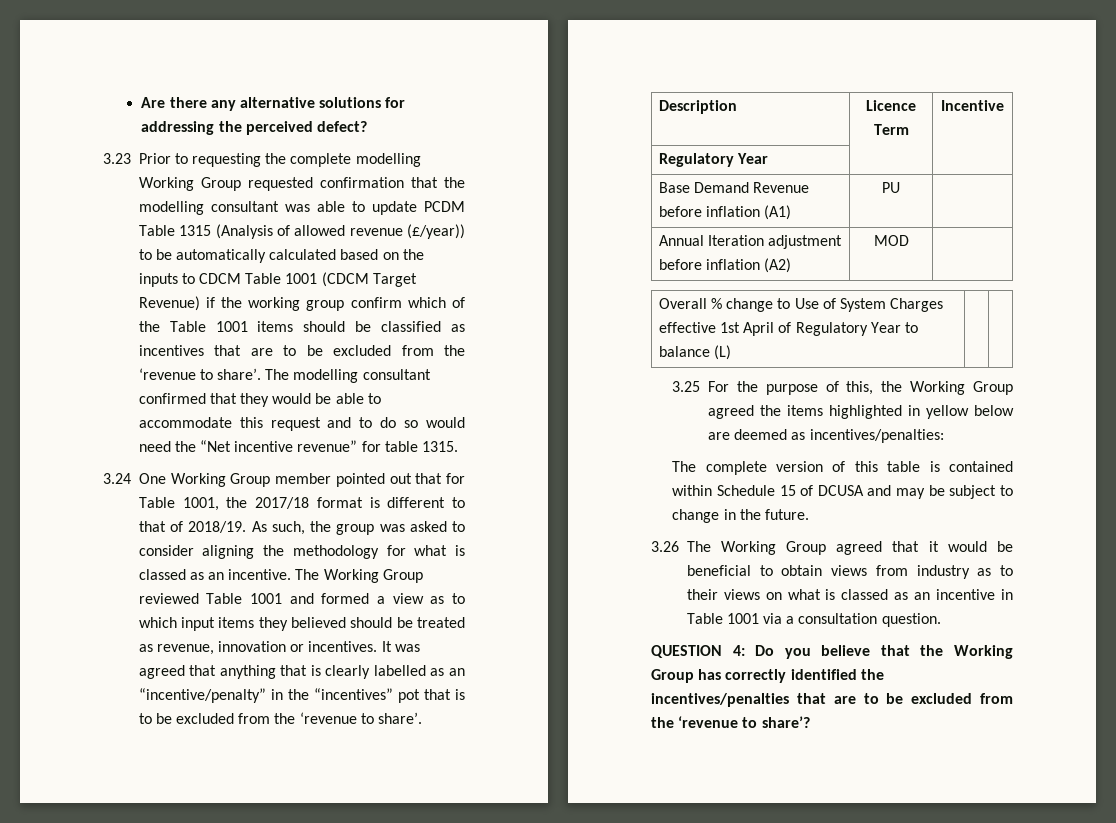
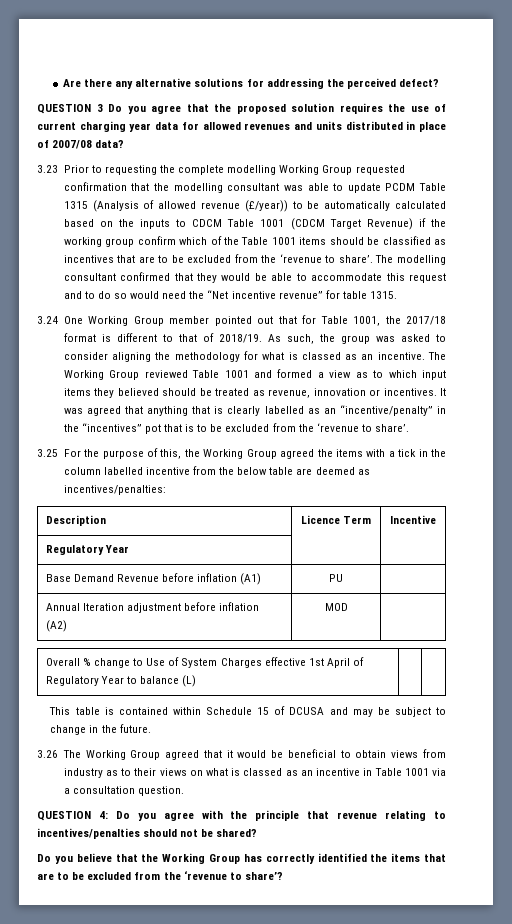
+ QUESTION 3 Do you agree that the proposed solution requires the use of current charging year data for allowed revenues and units distributed in place of 2007/08 data?
+ 3.25 For the purpose of this, the Working Group agreed the items with a tick in the column labelled incentive from the below table are deemed as incentives/penalties:
- 3.25 For the purpose of this, the Working Group agreed the items highlighted in yellow below are deemed as incentives/penalties:
- The complete version of this table is contained within Schedule 15 of DCUSA and may be subject to change in the future.
+ This table is contained within Schedule 15 of DCUSA and may be subject to change in the future.
- QUESTION 4: Do you believe that the Working Group has correctly identified the incentives/penalties that are to be excluded from the ‘revenue to share’?
+ QUESTION 4: Do you agree with the principle that revenue relating to incentives/penalties should not be shared?
+ Do you believe that the Working Group has correctly identified the items that are to be excluded from the ‘revenue to share’?

